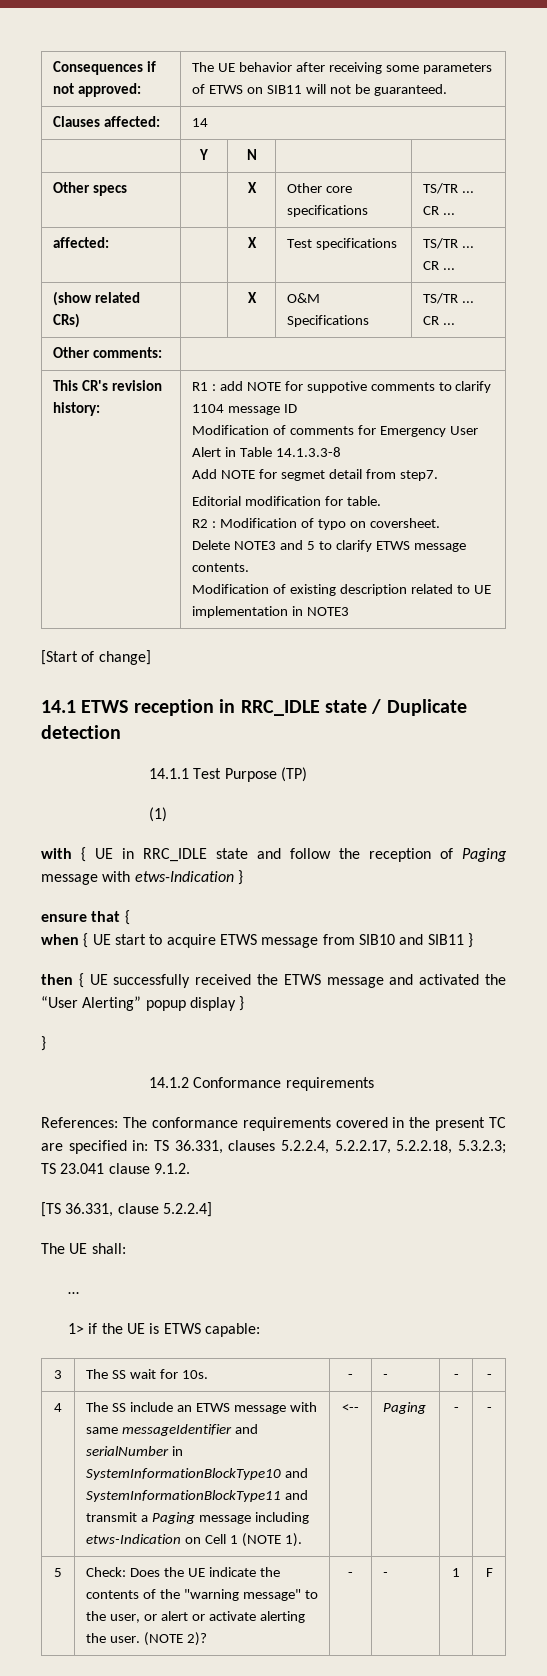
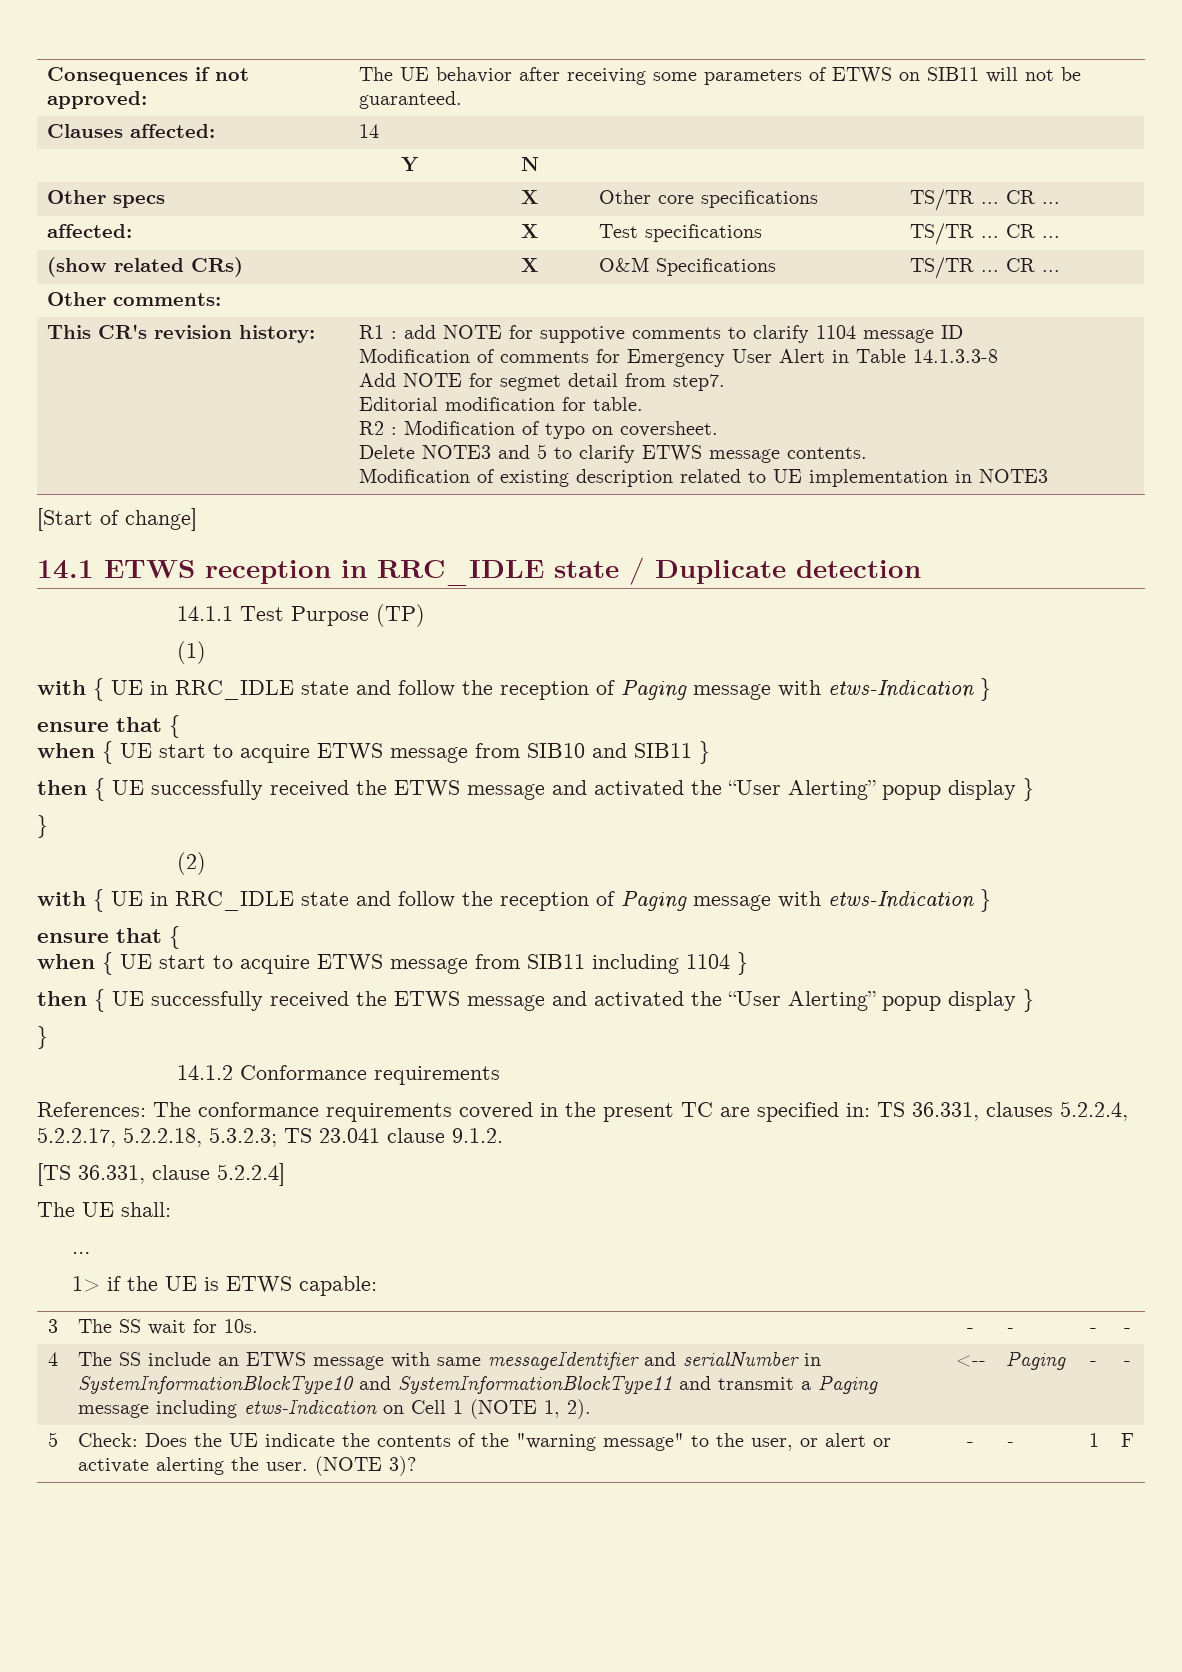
+ (2)
+ with { UE in RRC_IDLE state and follow the reception of Paging message with etws-Indication }
+ ensure that {
+ when { UE start to acquire ETWS message from SIB11 including 1104 }
+ then { UE successfully received the ETWS message and activated the “User Alerting” popup display }
+ }
- 4 | The SS include an ETWS message with same messageIdentifier and serialNumber in SystemInformationBlockType10 and SystemInformationBlockType11 and transmit a Paging message including etws-Indication on Cell 1 (NOTE 1). | <-- | Paging | - | -
+ 4 | The SS include an ETWS message with same messageIdentifier and serialNumber in SystemInformationBlockType10 and SystemInformationBlockType11 and transmit a Paging message including etws-Indication on Cell 1 (NOTE 1, 2). | <-- | Paging | - | -
- 5 | Check: Does the UE indicate the contents of the "warning message" to the user, or alert or activate alerting the user. (NOTE 2)? | - | - | 1 | F
+ 5 | Check: Does the UE indicate the contents of the "warning message" to the user, or alert or activate alerting the user. (NOTE 3)? | - | - | 1 | F

